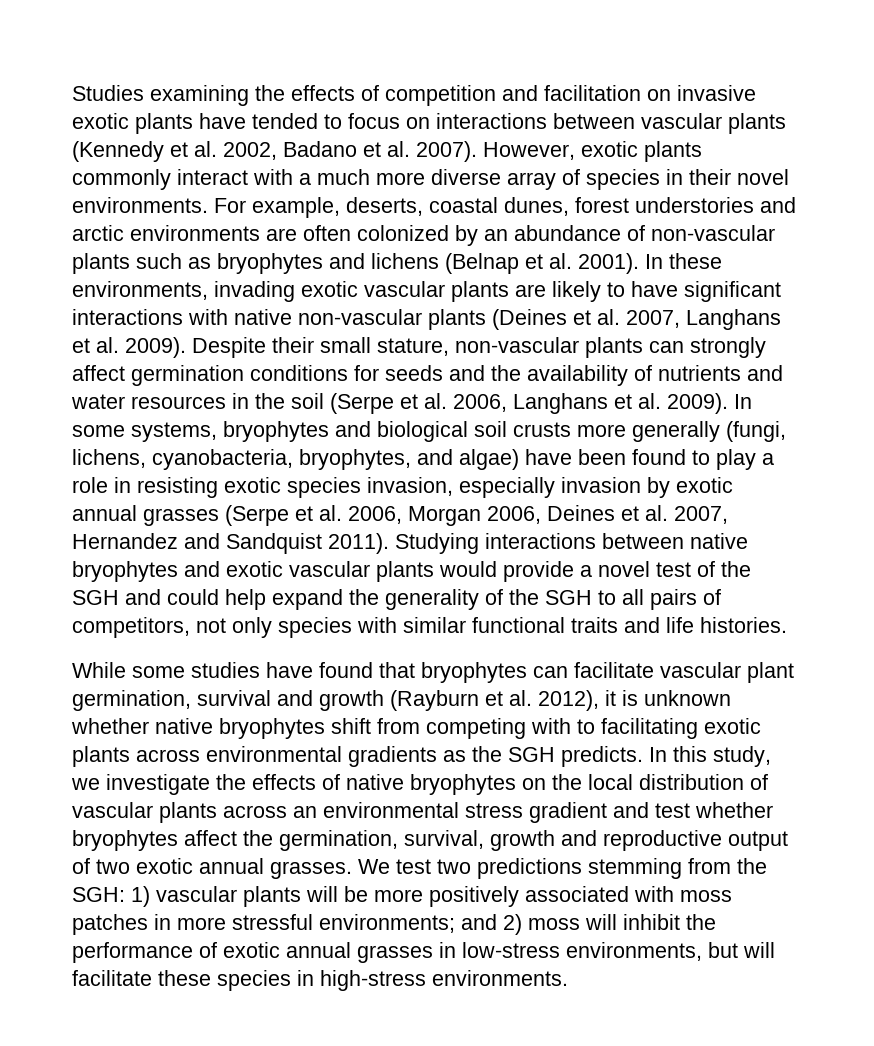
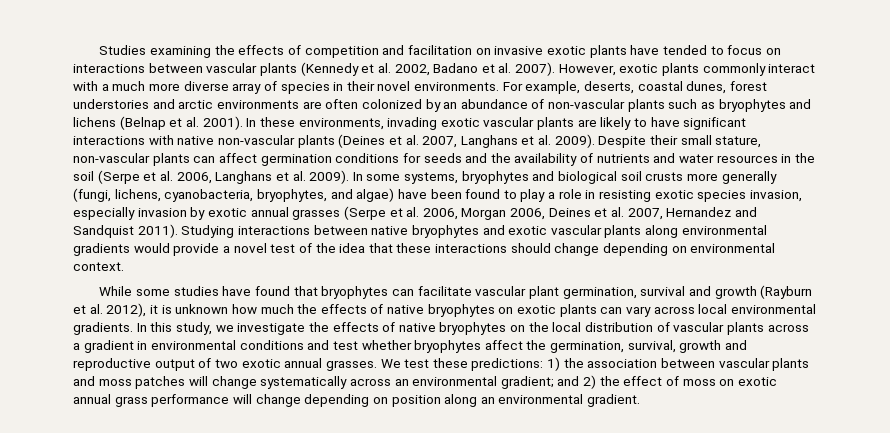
- Despite their small stature, non-vascular plants can strongly affect germination conditions for seeds and the availability of nutrients and water resources in the soil (Serpe et al. 2006, Langhans et al. 2009).
+ Despite their small stature, non-vascular plants can affect germination conditions for seeds and the availability of nutrients and water resources in the soil (Serpe et al. 2006, Langhans et al. 2009).
- Studying interactions between native bryophytes and exotic vascular plants would provide a novel test of the SGH and could help expand the generality of the SGH to all pairs of competitors, not only species with similar functional traits and life histories.
+ Studying interactions between native bryophytes and exotic vascular plants along environmental gradients would provide a novel test of the idea that these interactions should change depending on environmental context.
- While some studies have found that bryophytes can facilitate vascular plant germination, survival and growth (Rayburn et al. 2012), it is unknown whether native bryophytes shift from competing with to facilitating exotic plants across environmental gradients as the SGH predicts.
+ While some studies have found that bryophytes can facilitate vascular plant germination, survival and growth (Rayburn et al. 2012), it is unknown how much the effects of native bryophytes on exotic plants can vary across local environmental gradients.
- In this study, we investigate the effects of native bryophytes on the local distribution of vascular plants across an environmental stress gradient and test whether bryophytes affect the germination, survival, growth and reproductive output of two exotic annual grasses.
+ In this study, we investigate the effects of native bryophytes on the local distribution of vascular plants across a gradient in environmental conditions and test whether bryophytes affect the germination, survival, growth and reproductive output of two exotic annual grasses.
- We test two predictions stemming from the SGH: 1) vascular plants will be more positively associated with moss patches in more stressful environments; and 2) moss will inhibit the performance of exotic annual grasses in low-stress environments, but will facilitate these species in high-stress environments.
+ We test these predictions: 1) the association between vascular plants and moss patches will change systematically across an environmental gradient; and 2) the effect of moss on exotic annual grass performance will change depending on position along an environmental gradient.

